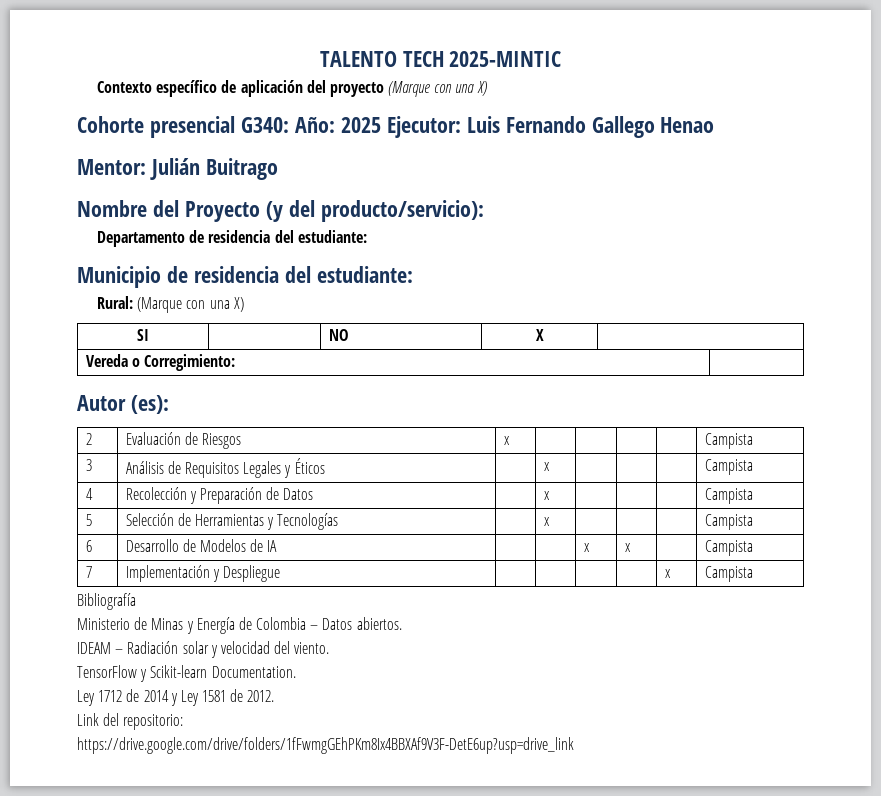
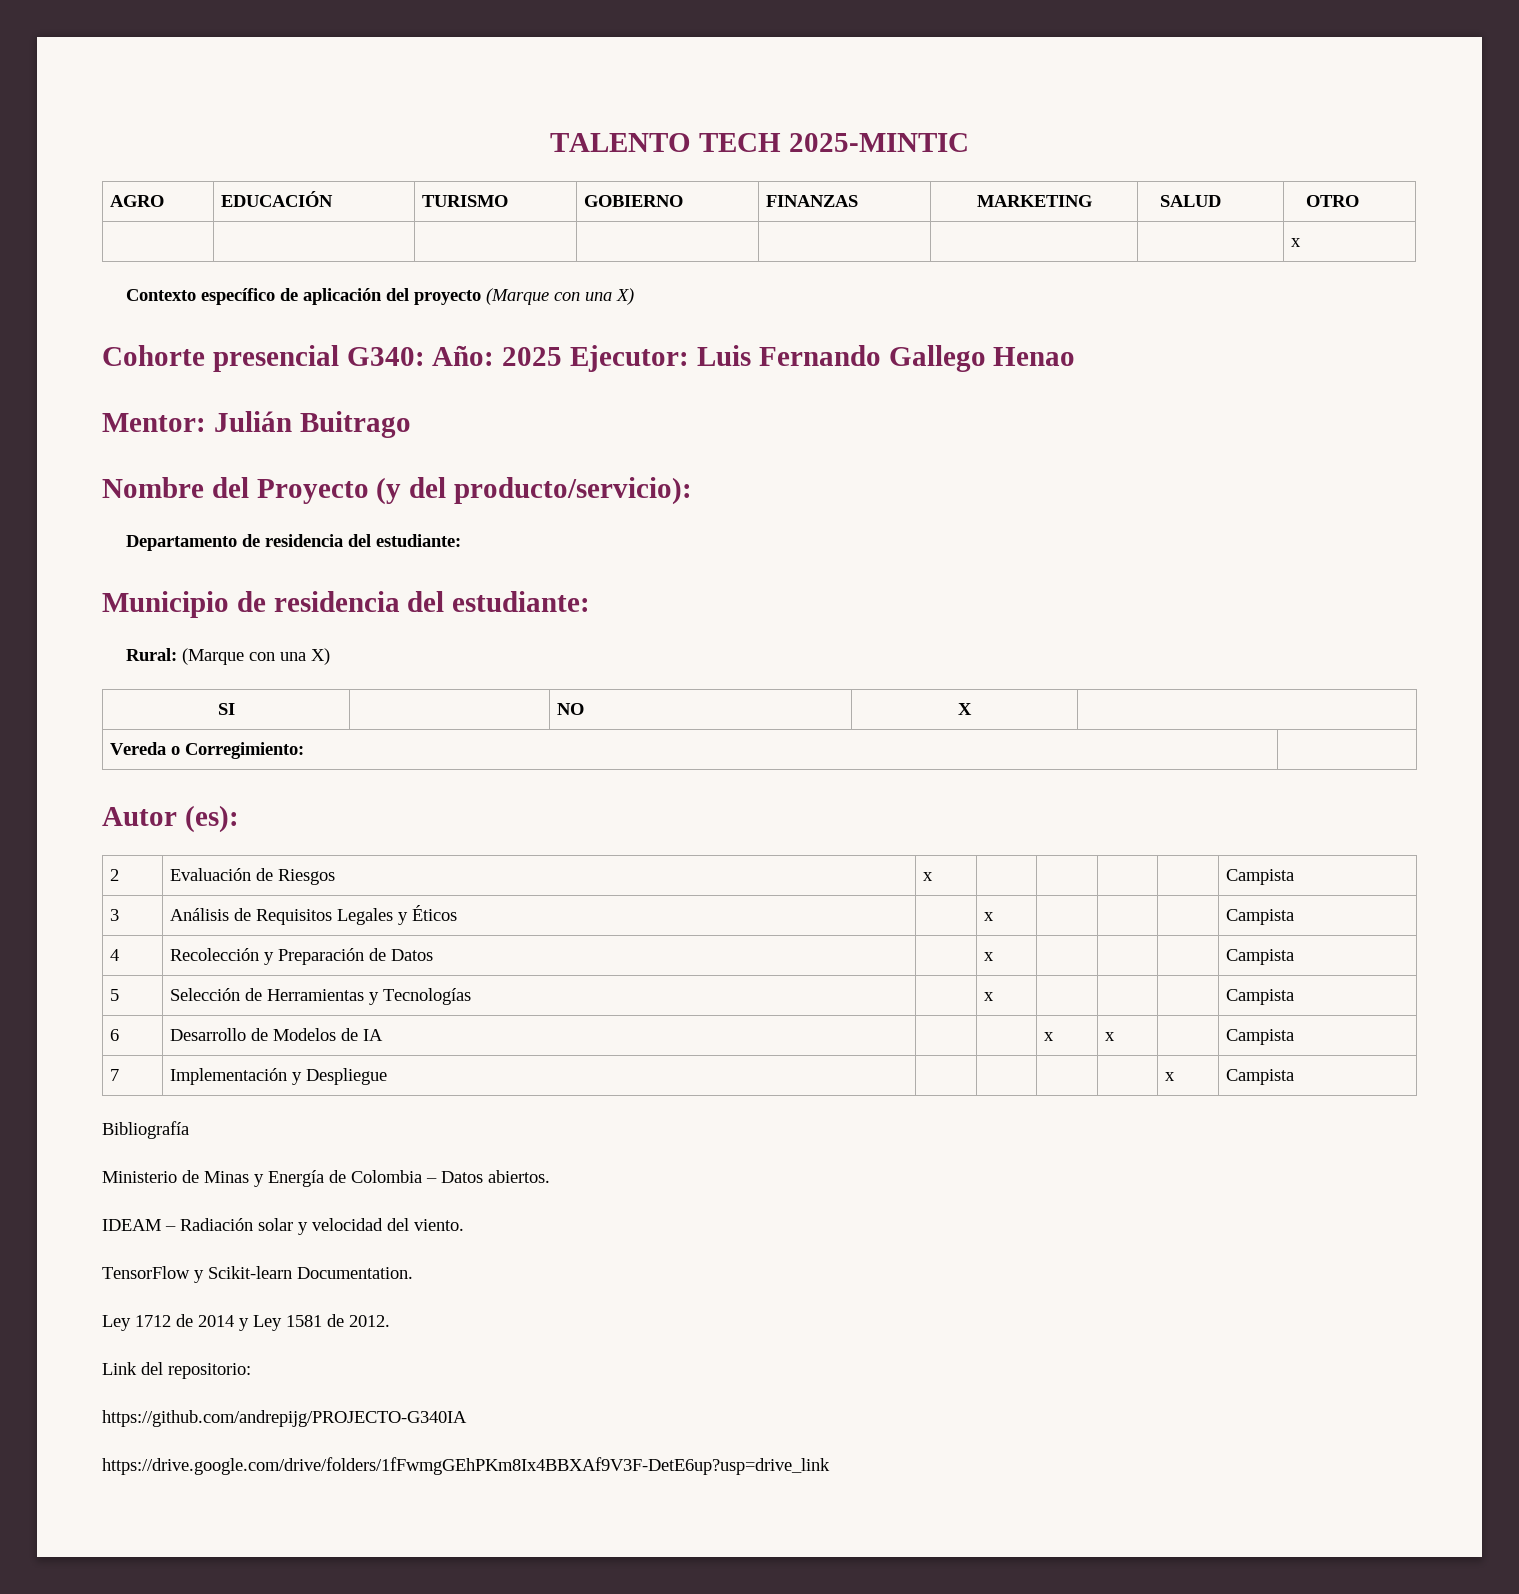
+ AGRO | EDUCACIÓN | TURISMO | GOBIERNO | FINANZAS | MARKETING | SALUD | OTRO
+ | | | | | | | x
+ https://github.com/andrepijg/PROJECTO-G340IA

